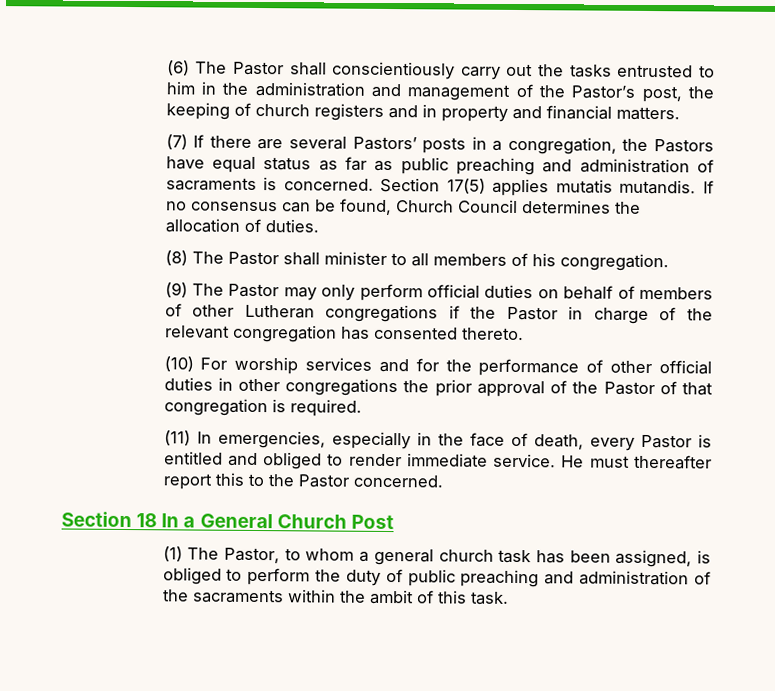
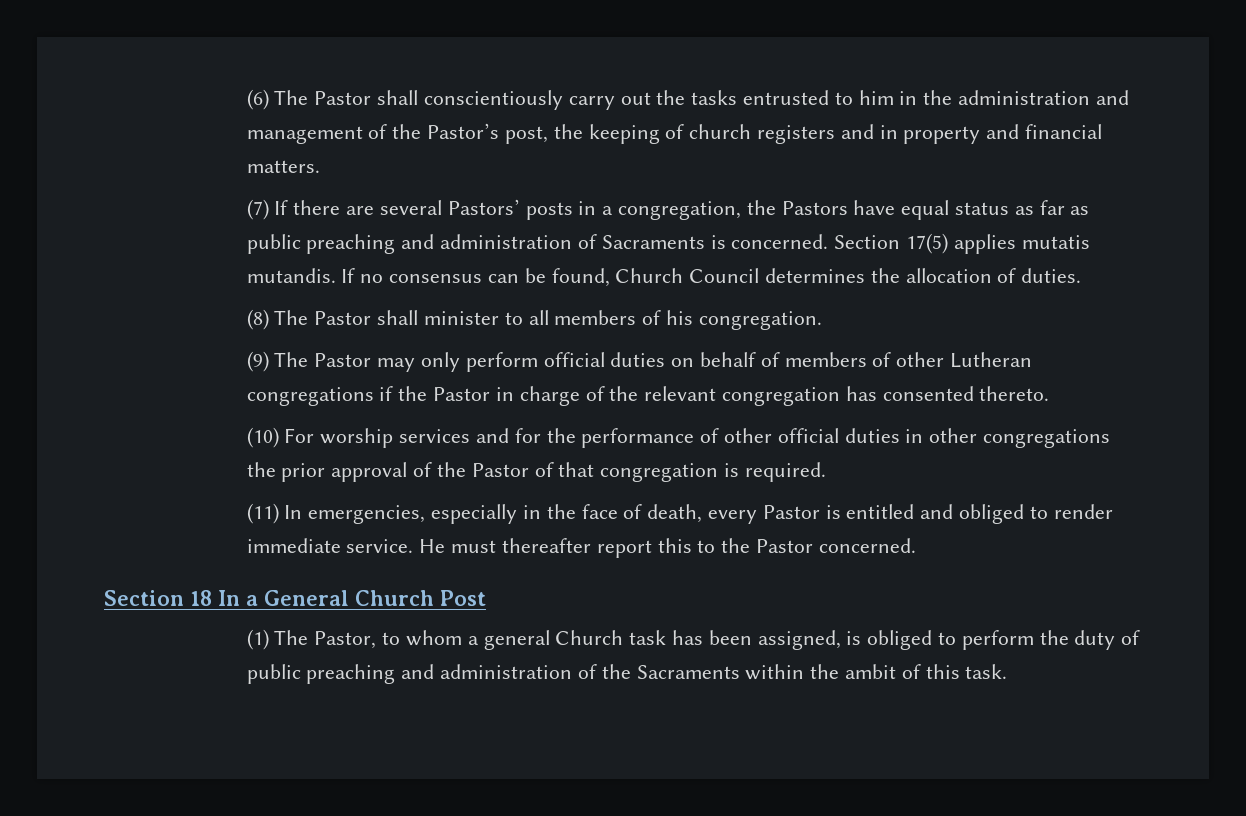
- (7) If there are several Pastors’ posts in a congregation, the Pastors have equal status as far as public preaching and administration of sacraments is concerned.
+ (7) If there are several Pastors’ posts in a congregation, the Pastors have equal status as far as public preaching and administration of Sacraments is concerned.
- (1) The Pastor, to whom a general church task has been assigned, is obliged to perform the duty of public preaching and administration of the sacraments within the ambit of this task.
+ (1) The Pastor, to whom a general Church task has been assigned, is obliged to perform the duty of public preaching and administration of the Sacraments within the ambit of this task.

